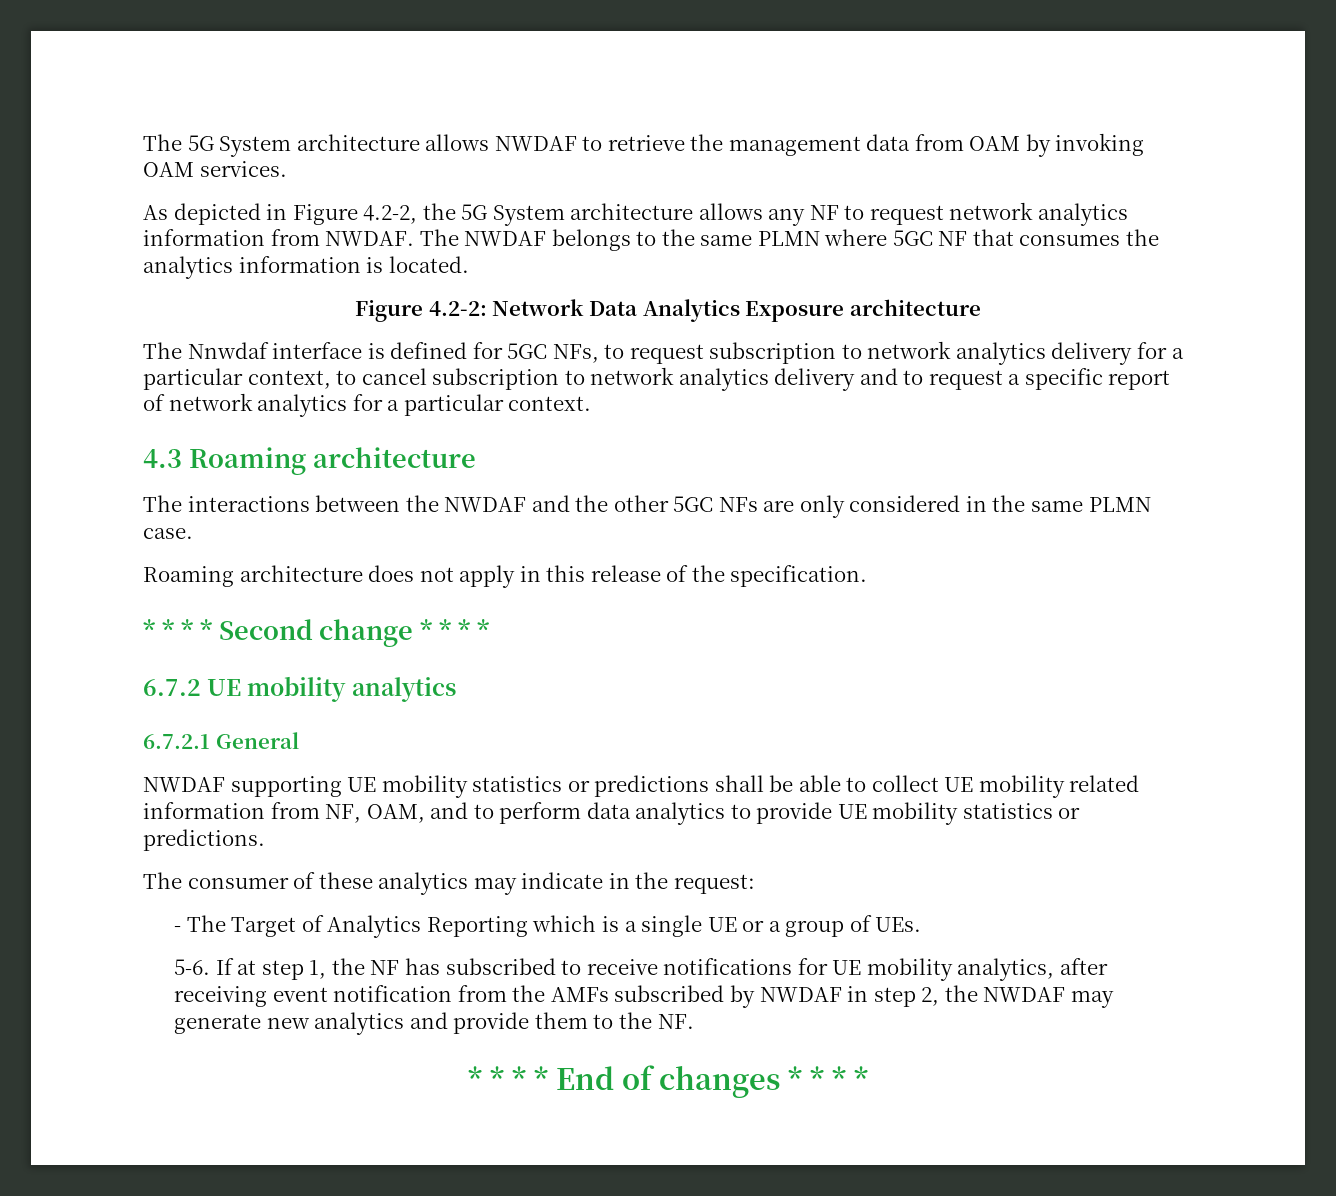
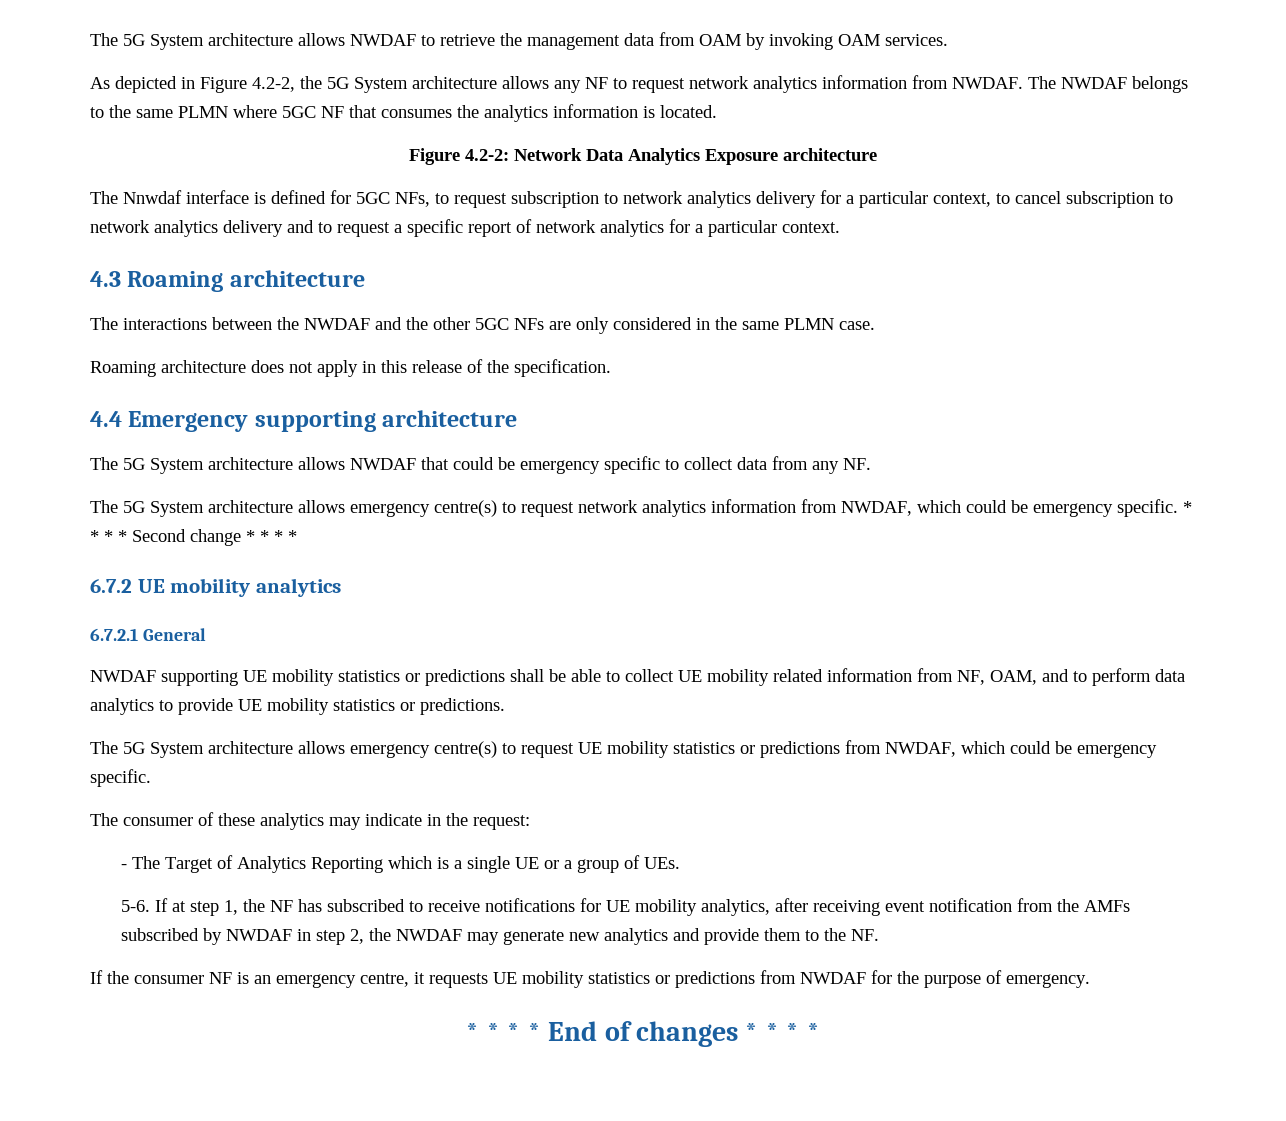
+ 4.4 Emergency supporting architecture
+ The 5G System architecture allows NWDAF that could be emergency specific to collect data from any NF.
+ The 5G System architecture allows emergency centre(s) to request network analytics information from NWDAF, which could be emergency specific.
+ The 5G System architecture allows emergency centre(s) to request UE mobility statistics or predictions from NWDAF, which could be emergency specific.
+ If the consumer NF is an emergency centre, it requests UE mobility statistics or predictions from NWDAF for the purpose of emergency.

